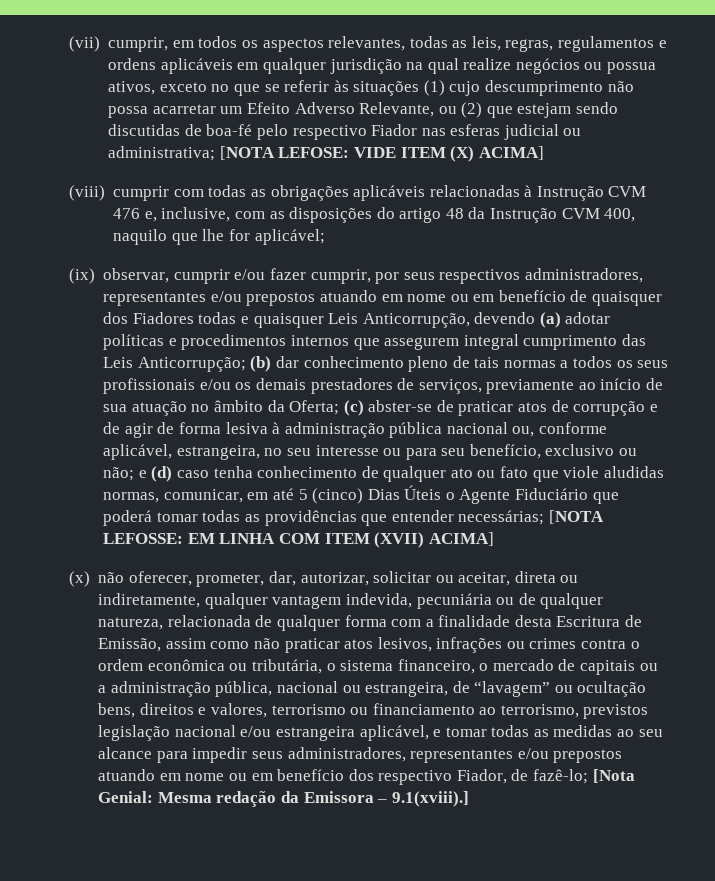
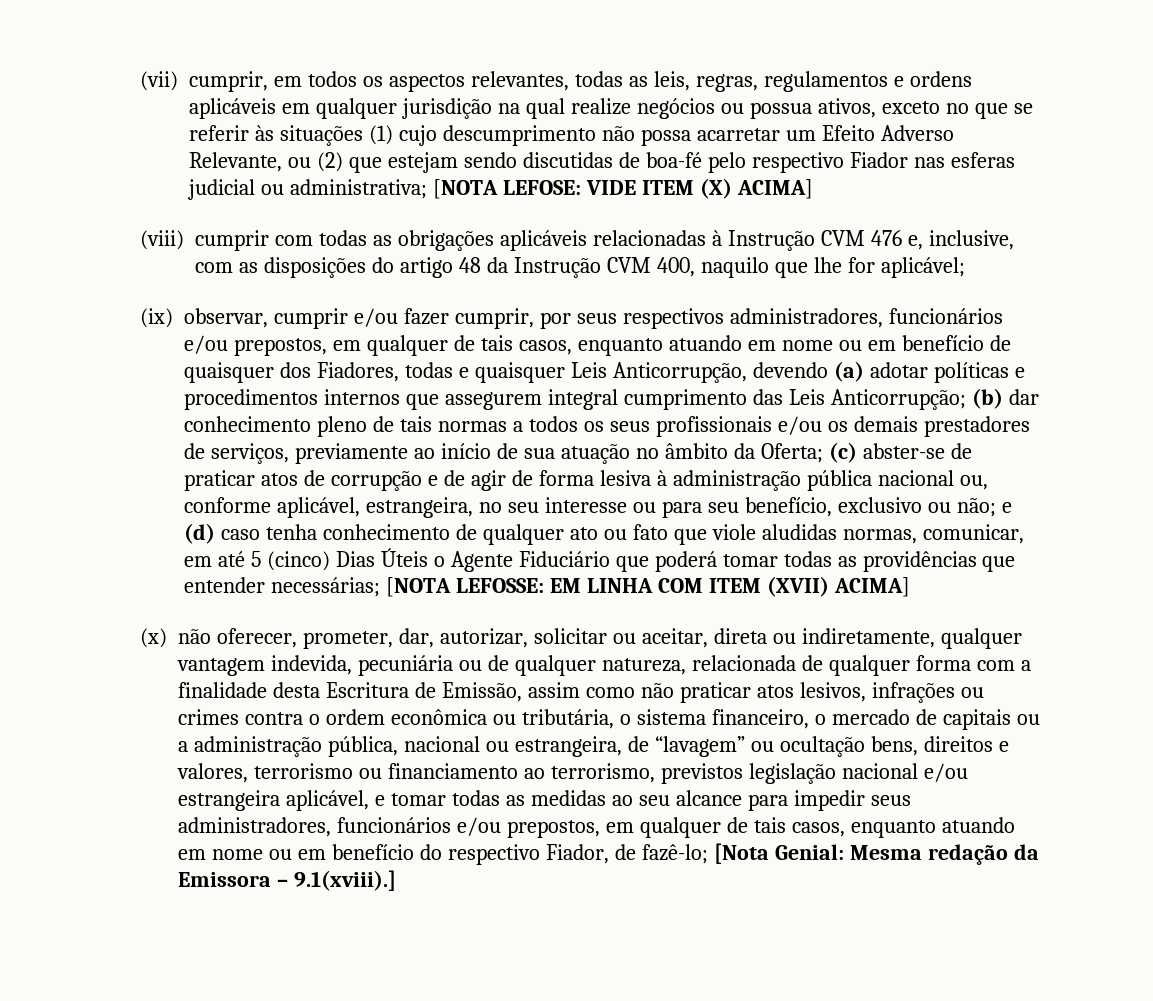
- (ix) observar, cumprir e/ou fazer cumprir, por seus respectivos administradores, representantes e/ou prepostos atuando em nome ou em benefício de quaisquer dos Fiadores todas e quaisquer Leis Anticorrupção, devendo (a) adotar políticas e procedimentos internos que assegurem integral cumprimento das Leis Anticorrupção;
+ (ix) observar, cumprir e/ou fazer cumprir, por seus respectivos administradores, funcionários e/ou prepostos, em qualquer de tais casos, enquanto atuando em nome ou em benefício de quaisquer dos Fiadores, todas e quaisquer Leis Anticorrupção, devendo (a) adotar políticas e procedimentos internos que assegurem integral cumprimento das Leis Anticorrupção;
- (x) não oferecer, prometer, dar, autorizar, solicitar ou aceitar, direta ou indiretamente, qualquer vantagem indevida, pecuniária ou de qualquer natureza, relacionada de qualquer forma com a finalidade desta Escritura de Emissão, assim como não praticar atos lesivos, infrações ou crimes contra o ordem econômica ou tributária, o sistema financeiro, o mercado de capitais ou a administração pública, nacional ou estrangeira, de “lavagem” ou ocultação bens, direitos e valores, terrorismo ou financiamento ao terrorismo, previstos legislação nacional e/ou estrangeira aplicável, e tomar todas as medidas ao seu alcance para impedir seus administradores, representantes e/ou prepostos atuando em nome ou em benefício dos respectivo Fiador, de fazê-lo;
+ (x) não oferecer, prometer, dar, autorizar, solicitar ou aceitar, direta ou indiretamente, qualquer vantagem indevida, pecuniária ou de qualquer natureza, relacionada de qualquer forma com a finalidade desta Escritura de Emissão, assim como não praticar atos lesivos, infrações ou crimes contra o ordem econômica ou tributária, o sistema financeiro, o mercado de capitais ou a administração pública, nacional ou estrangeira, de “lavagem” ou ocultação bens, direitos e valores, terrorismo ou financiamento ao terrorismo, previstos legislação nacional e/ou estrangeira aplicável, e tomar todas as medidas ao seu alcance para impedir seus administradores, funcionários e/ou prepostos, em qualquer de tais casos, enquanto atuando em nome ou em benefício do respectivo Fiador, de fazê-lo;

